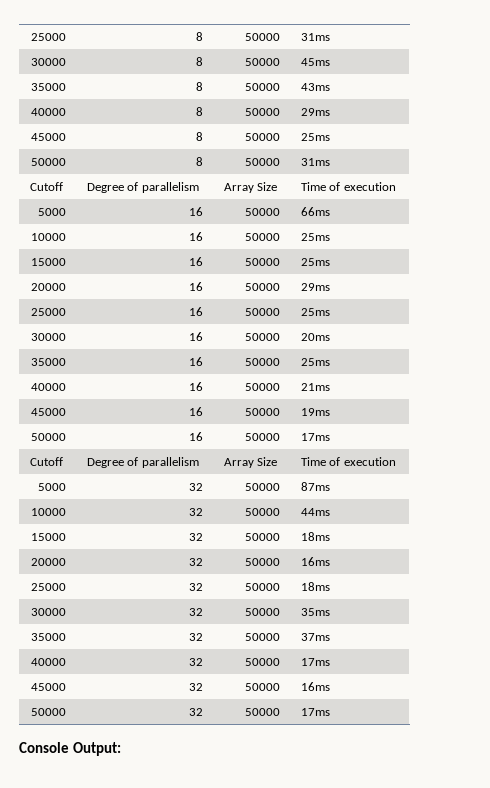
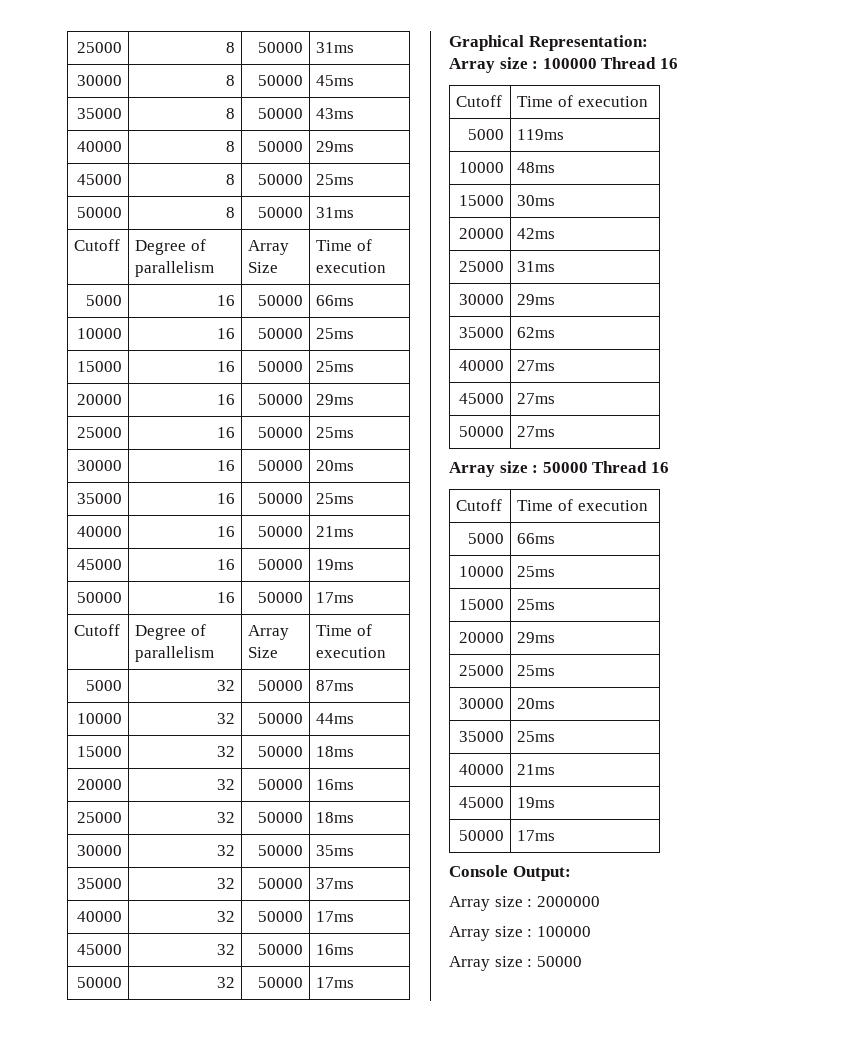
+ Graphical Representation:
+ Array size : 100000 Thread 16
+ Cutoff | Time of execution
+ 5000 | 119ms
+ 10000 | 48ms
+ 15000 | 30ms
+ 20000 | 42ms
+ 25000 | 31ms
+ 30000 | 29ms
+ 35000 | 62ms
+ 40000 | 27ms
+ 45000 | 27ms
+ 50000 | 27ms
+ Array size : 50000 Thread 16
+ Cutoff | Time of execution
+ 5000 | 66ms
+ 10000 | 25ms
+ 15000 | 25ms
+ 20000 | 29ms
+ 25000 | 25ms
+ 30000 | 20ms
+ 35000 | 25ms
+ 40000 | 21ms
+ 45000 | 19ms
+ 50000 | 17ms
  Console Output:
+ Array size : 2000000
+ Array size : 100000
+ Array size : 50000

